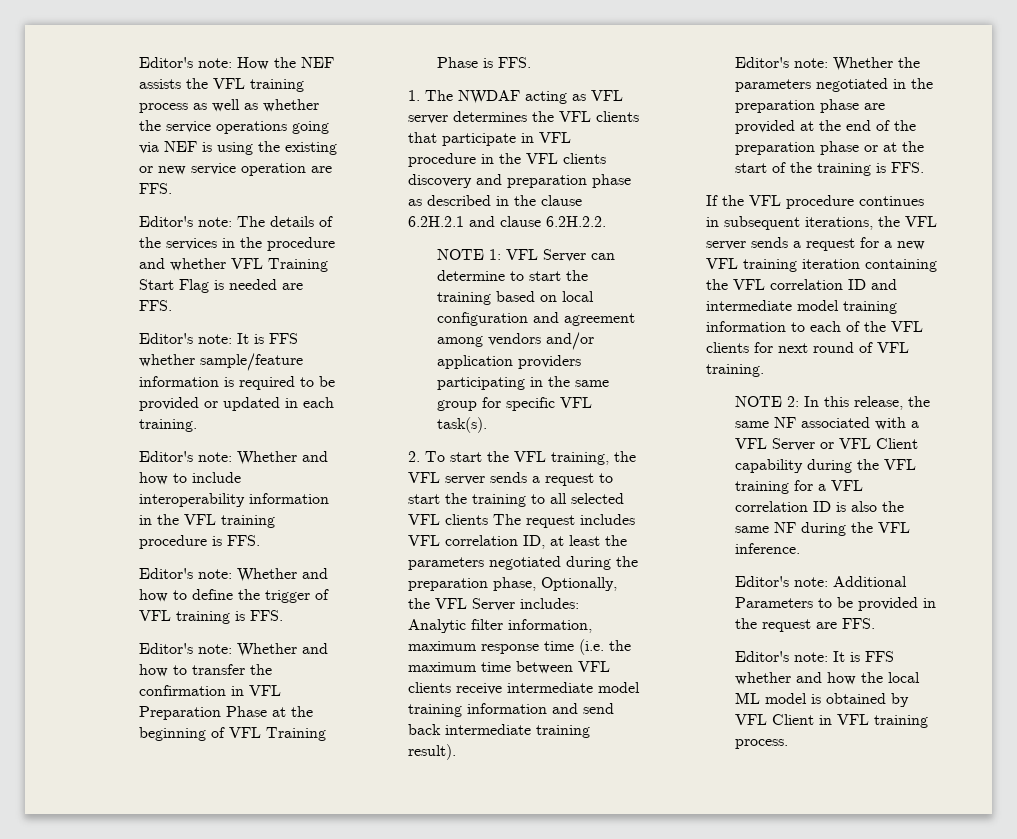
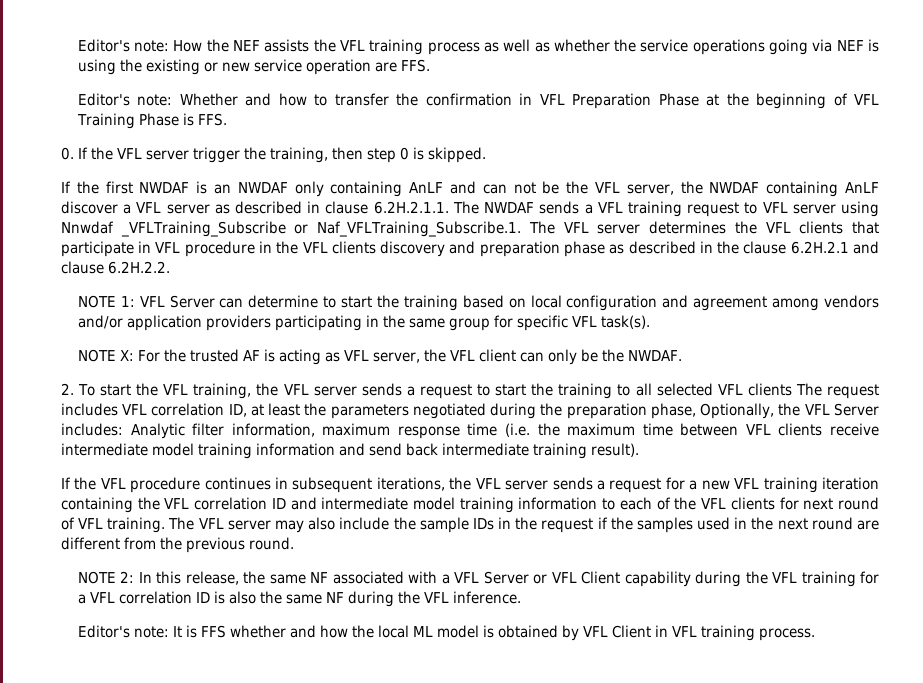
- Editor's note: The details of the services in the procedure and whether VFL Training Start Flag is needed are FFS.
- Editor's note: It is FFS whether sample/feature information is required to be provided or updated in each training.
- Editor's note: Whether and how to include interoperability information in the VFL training procedure is FFS.
- Editor's note: Whether and how to define the trigger of VFL training is FFS.
- 1. The NWDAF acting as VFL server determines the VFL clients that participate in VFL procedure in the VFL clients discovery and preparation phase as described in the clause 6.2H.2.1 and clause 6.2H.2.2.
+ 0. If the VFL server trigger the training, then step 0 is skipped.
+ If the first NWDAF is an NWDAF only containing AnLF and can not be the VFL server, the NWDAF containing AnLF discover a VFL server as described in clause 6.2H.2.1.1. The NWDAF sends a VFL training request to VFL server using Nnwdaf _VFLTraining_Subscribe or Naf_VFLTraining_Subscribe.1. The VFL server determines the VFL clients that participate in VFL procedure in the VFL clients discovery and preparation phase as described in the clause 6.2H.2.1 and clause 6.2H.2.2.
+ NOTE X: For the trusted AF is acting as VFL server, the VFL client can only be the NWDAF.
- Editor's note: Whether the parameters negotiated in the preparation phase are provided at the end of the preparation phase or at the start of the training is FFS.
+ The VFL server may also include the sample IDs in the request if the samples used in the next round are different from the previous round.
- Editor's note: Additional Parameters to be provided in the request are FFS.

